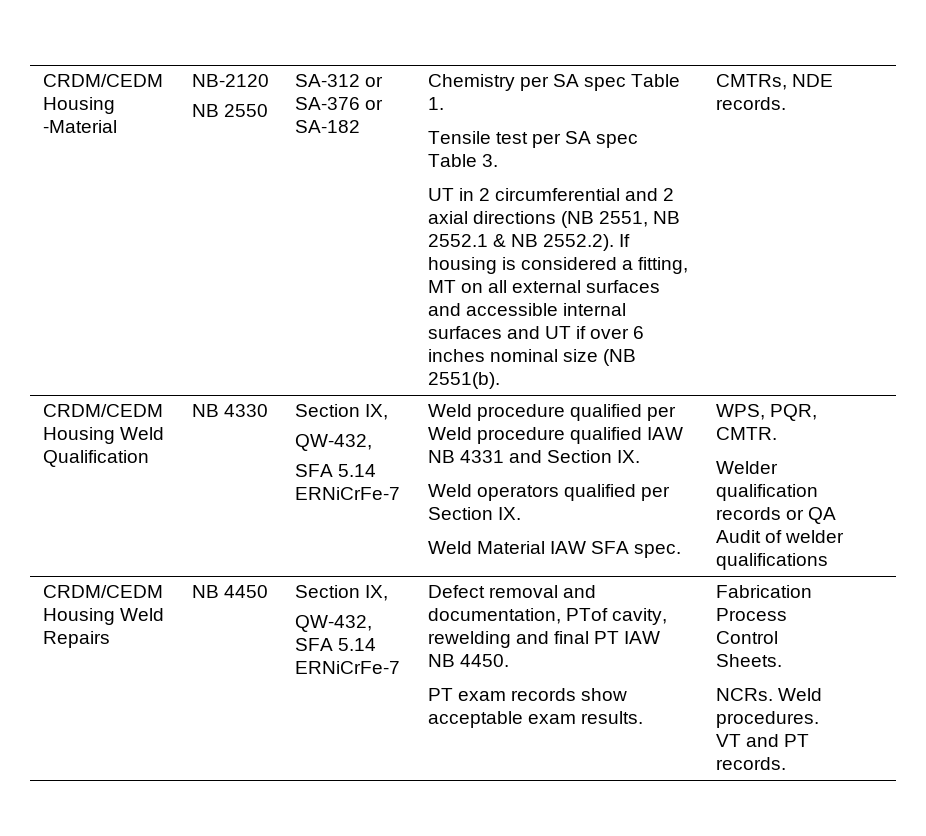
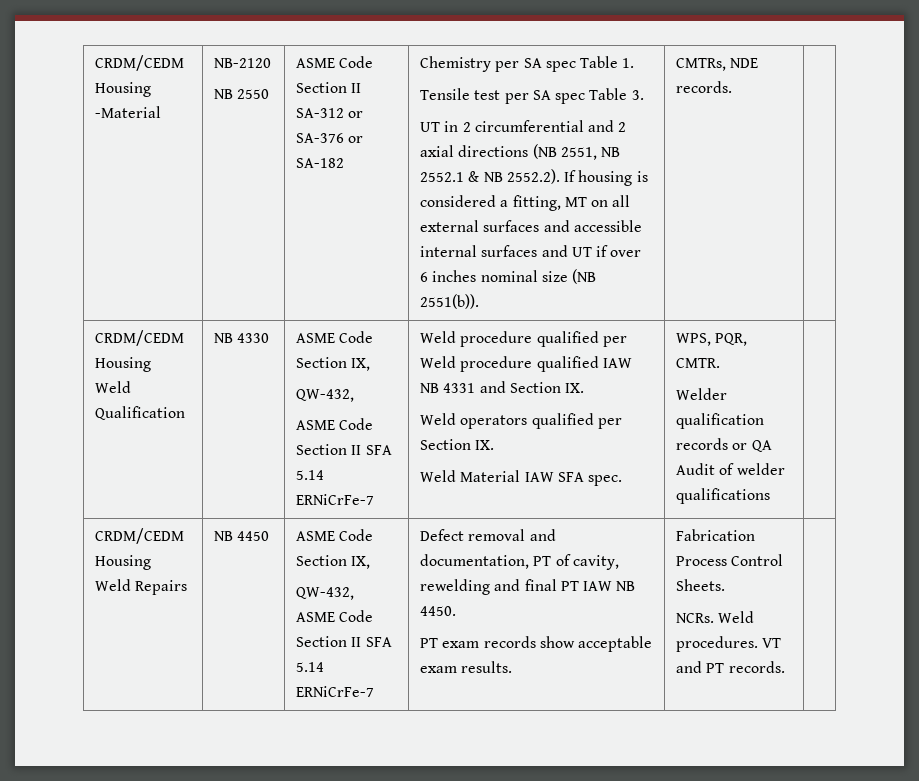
- SA-312 or SA-376 or SA-182
+ ASME Code Section II SA-312 or SA-376 or SA-182
- UT in 2 circumferential and 2 axial directions (NB 2551, NB 2552.1 & NB 2552.2). If housing is considered a fitting, MT on all external surfaces and accessible internal surfaces and UT if over 6 inches nominal size (NB 2551(b).
+ UT in 2 circumferential and 2 axial directions (NB 2551, NB 2552.1 & NB 2552.2). If housing is considered a fitting, MT on all external surfaces and accessible internal surfaces and UT if over 6 inches nominal size (NB 2551(b)).
- NB 4330 | Section IX,
+ NB 4330 | ASME Code Section IX,
  QW-432,
- SFA 5.14 ERNiCrFe-7
+ ASME Code Section II SFA 5.14 ERNiCrFe-7
- NB 4450 | Section IX,
- QW-432, SFA 5.14 ERNiCrFe-7
+ NB 4450 | ASME Code Section IX,
+ QW-432, ASME Code Section II SFA 5.14 ERNiCrFe-7
- Defect removal and documentation, PTof cavity, rewelding and final PT IAW NB 4450.
+ Defect removal and documentation, PT of cavity, rewelding and final PT IAW NB 4450.

